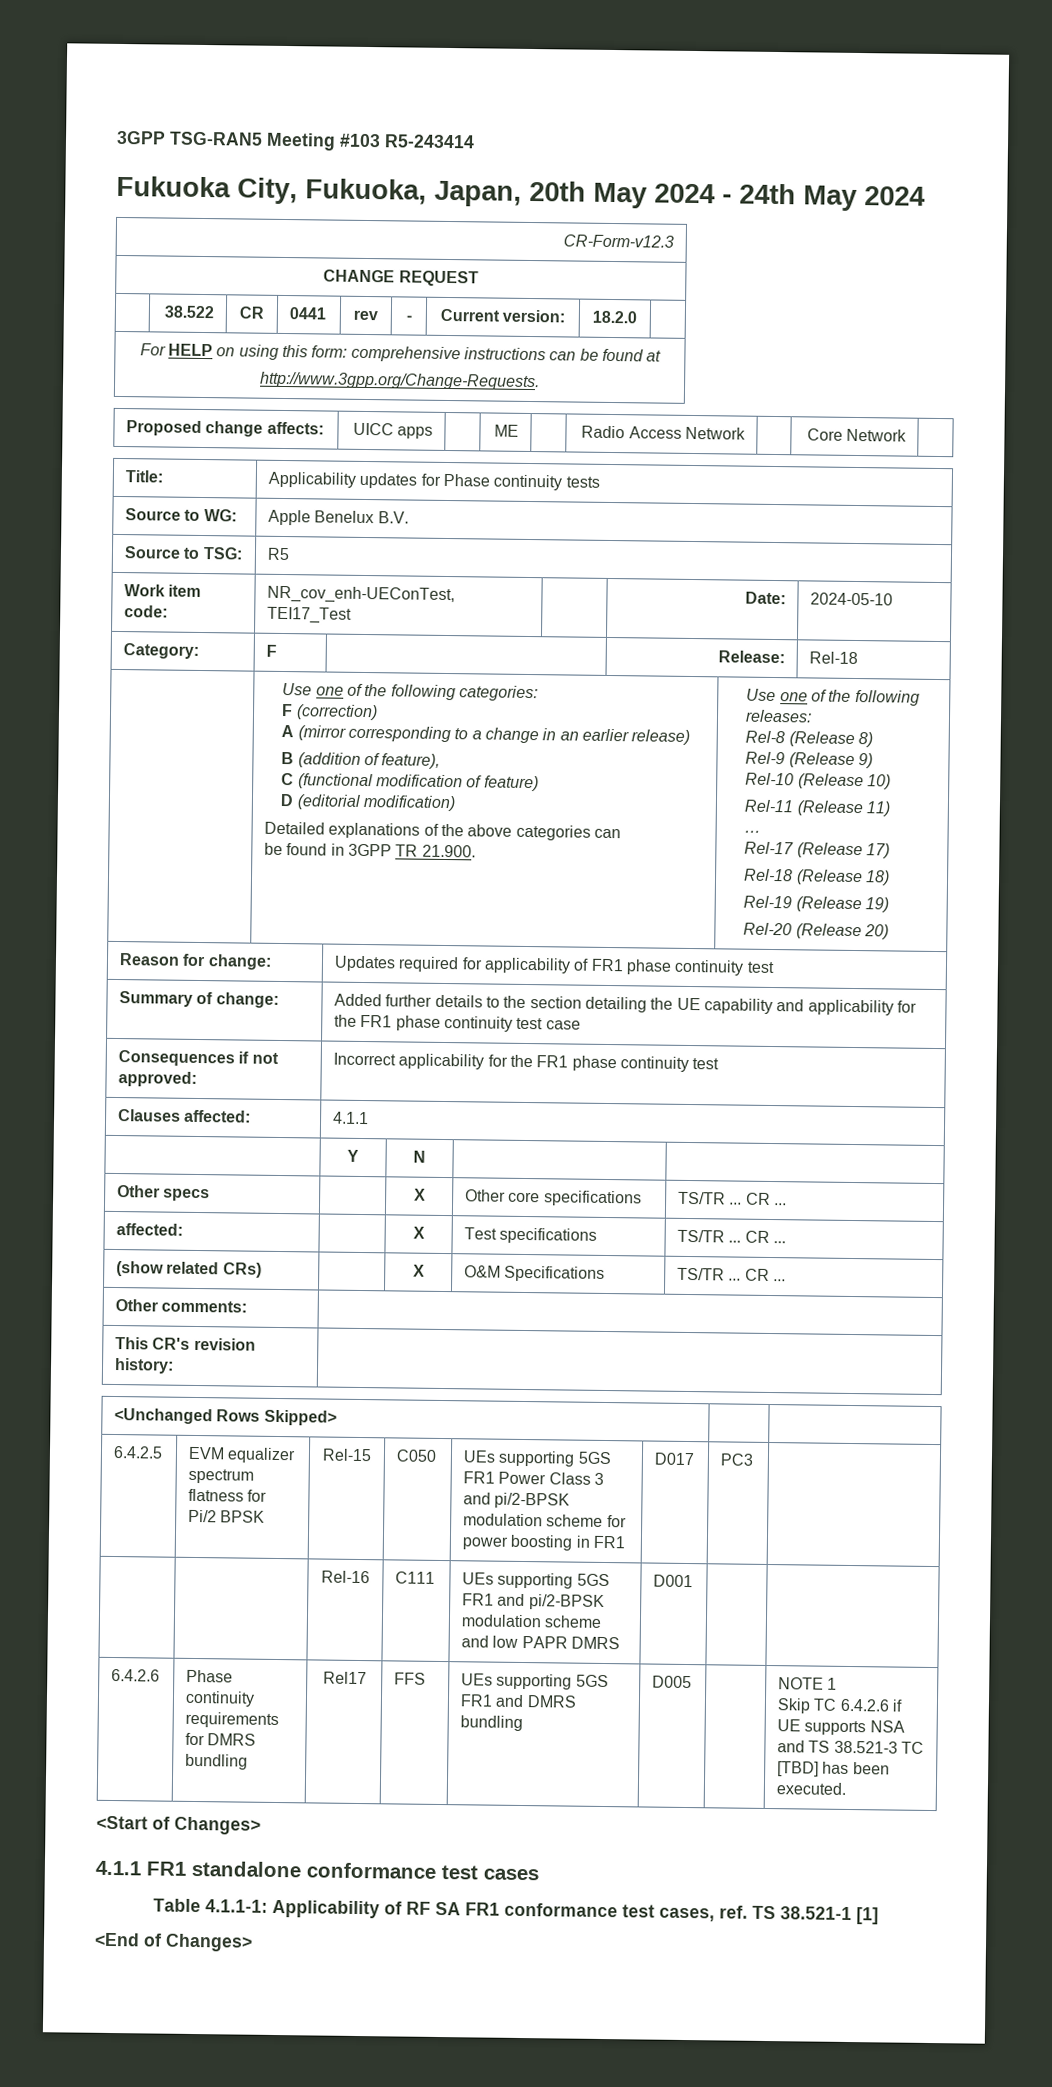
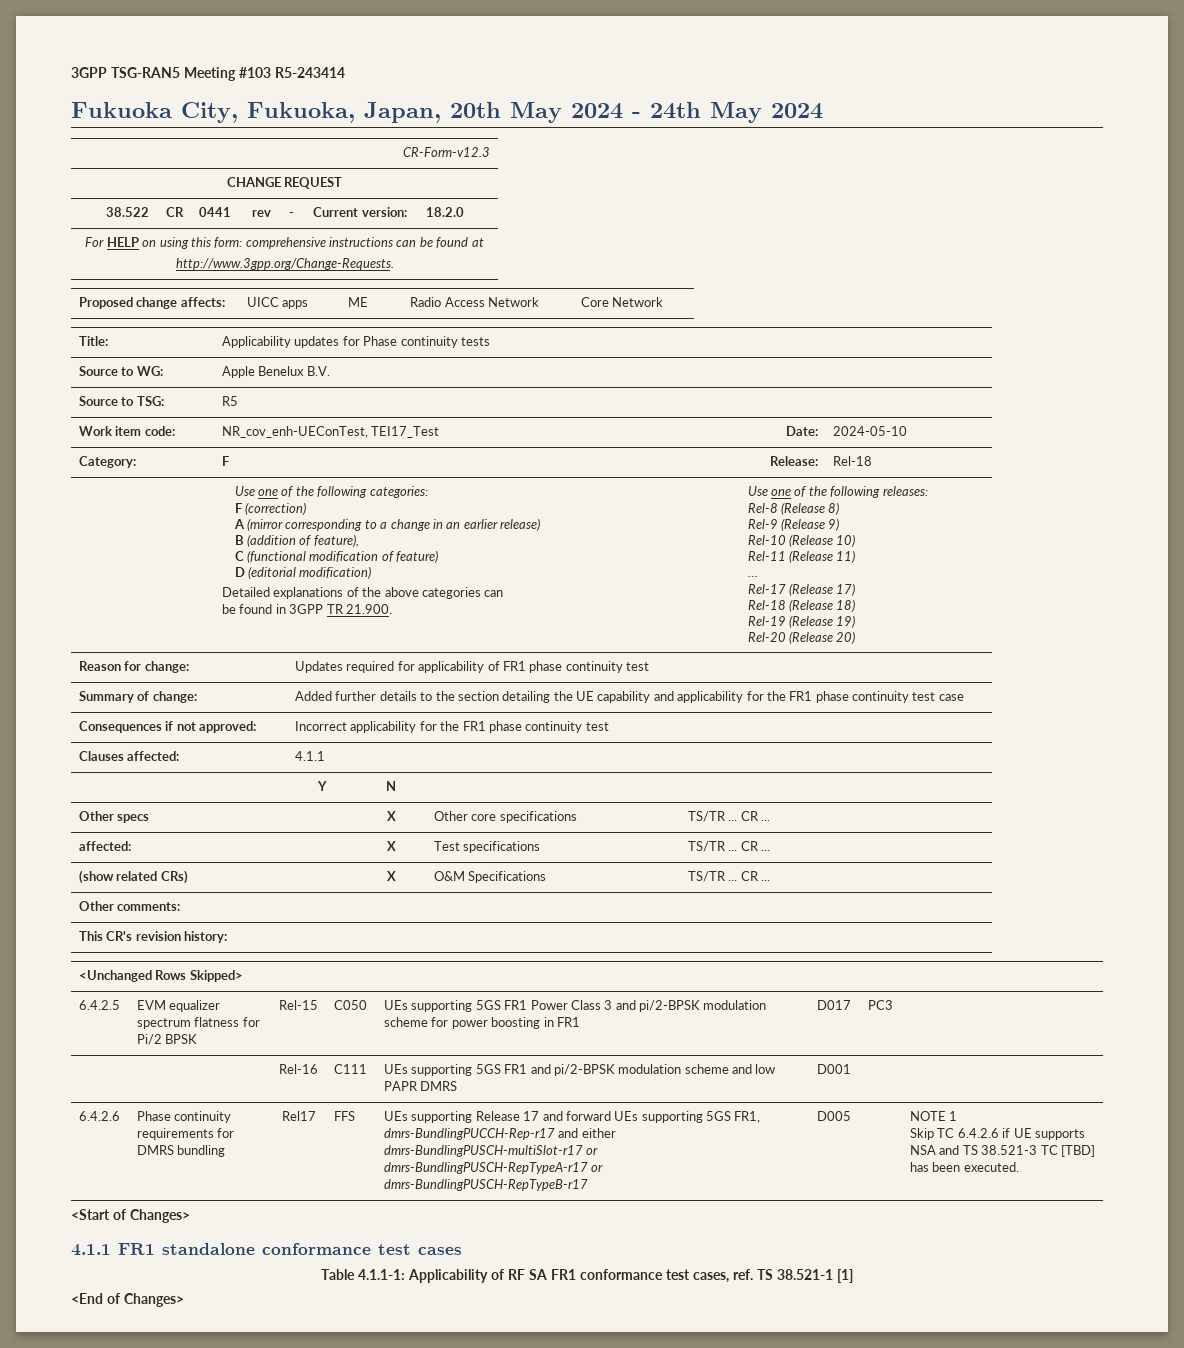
- UEs supporting 5GS FR1 and DMRS bundling
+ UEs supporting Release 17 and forward UEs supporting 5GS FR1, dmrs-BundlingPUCCH-Rep-r17 and either dmrs-BundlingPUSCH-multiSlot-r17 or dmrs-BundlingPUSCH-RepTypeA-r17 or dmrs-BundlingPUSCH-RepTypeB-r17

